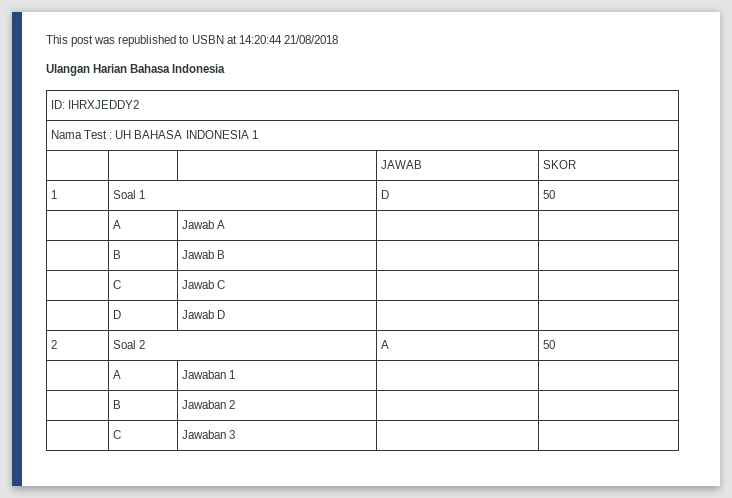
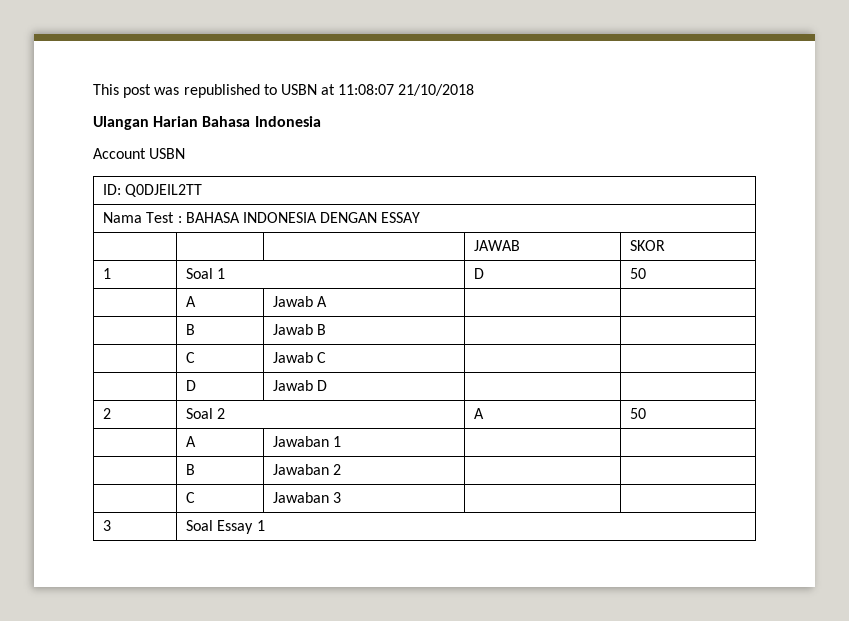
- This post was republished to USBN at 14:20:44 21/08/2018
+ This post was republished to USBN at 11:08:07 21/10/2018
+ Account USBN
- ID: IHRXJEDDY2
+ ID: Q0DJEIL2TT
- Nama Test : UH BAHASA INDONESIA 1
+ Nama Test : BAHASA INDONESIA DENGAN ESSAY
+ 3 | Soal Essay 1

